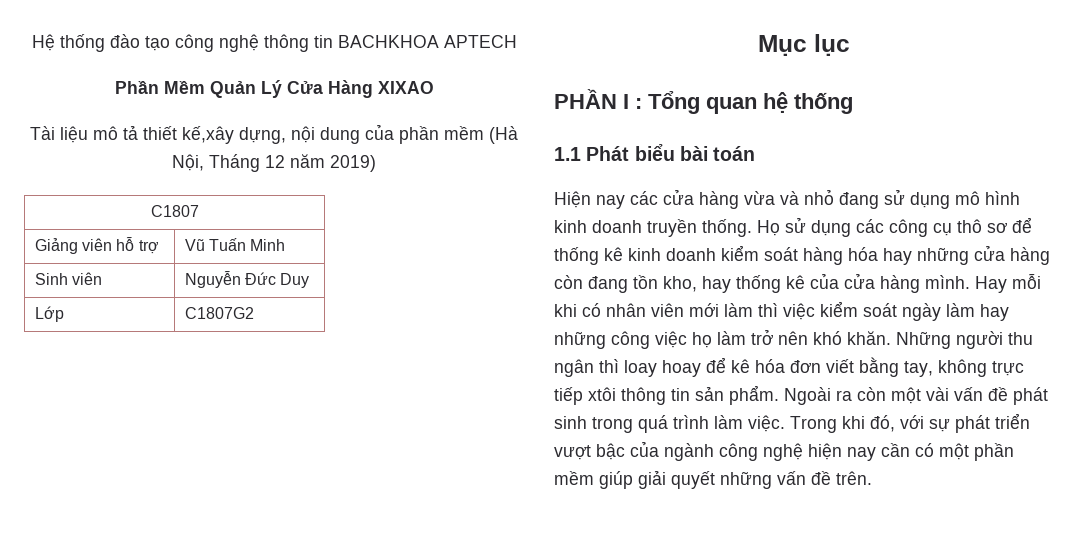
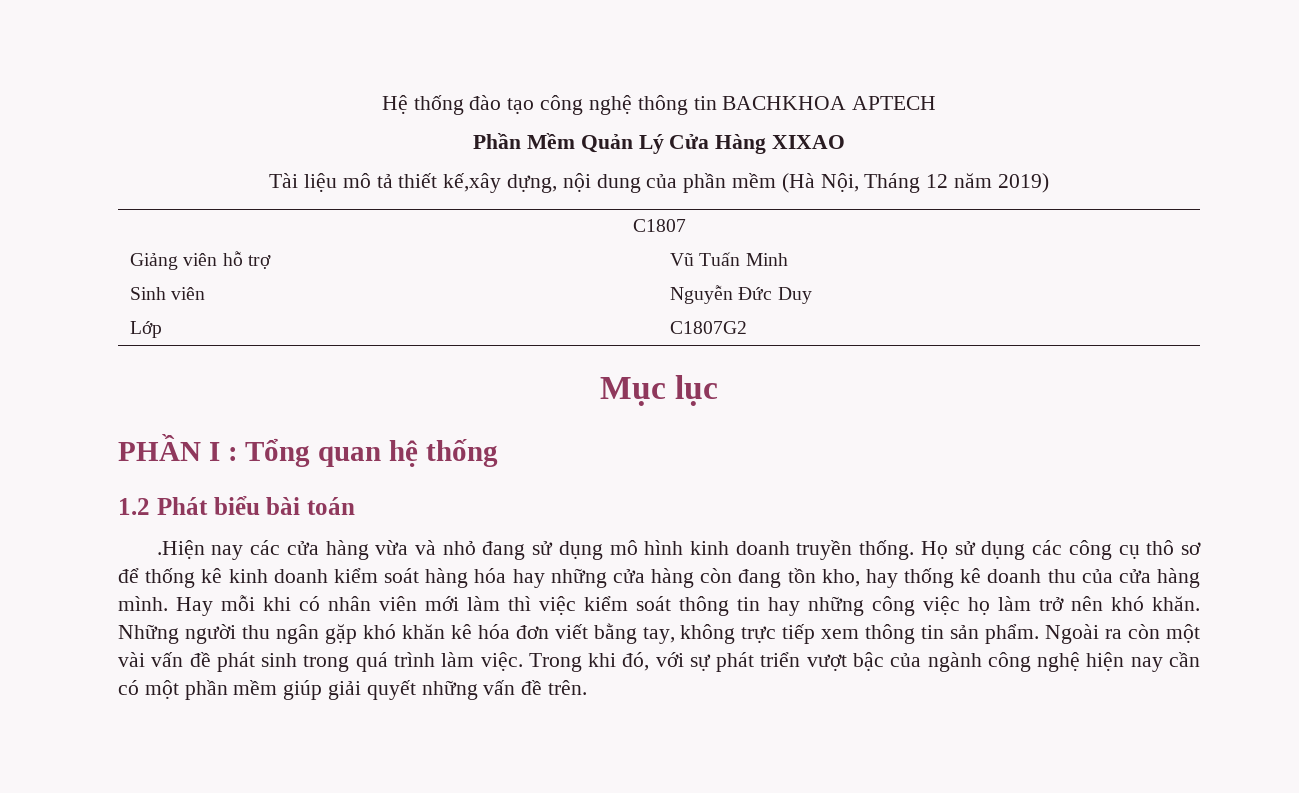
- 1.1 Phát biểu bài toán
+ 1.2 Phát biểu bài toán
- Hiện nay các cửa hàng vừa và nhỏ đang sử dụng mô hình kinh doanh truyền thống.
+ .Hiện nay các cửa hàng vừa và nhỏ đang sử dụng mô hình kinh doanh truyền thống.
- Họ sử dụng các công cụ thô sơ để thống kê kinh doanh kiểm soát hàng hóa hay những cửa hàng còn đang tồn kho, hay thống kê của cửa hàng mình.
+ Họ sử dụng các công cụ thô sơ để thống kê kinh doanh kiểm soát hàng hóa hay những cửa hàng còn đang tồn kho, hay thống kê doanh thu của cửa hàng mình.
- Hay mỗi khi có nhân viên mới làm thì việc kiểm soát ngày làm hay những công việc họ làm trở nên khó khăn.
+ Hay mỗi khi có nhân viên mới làm thì việc kiểm soát thông tin hay những công việc họ làm trở nên khó khăn.
- Những người thu ngân thì loay hoay để kê hóa đơn viết bằng tay, không trực tiếp xtôi thông tin sản phẩm.
+ Những người thu ngân gặp khó khăn kê hóa đơn viết bằng tay, không trực tiếp xem thông tin sản phẩm.

